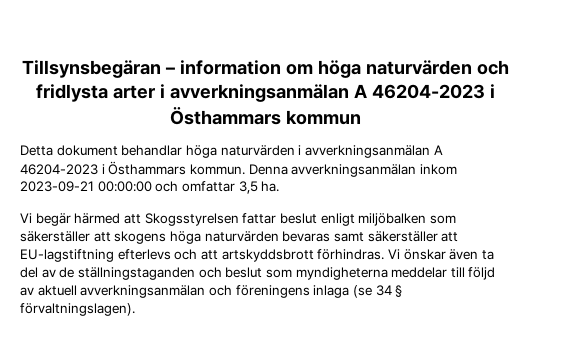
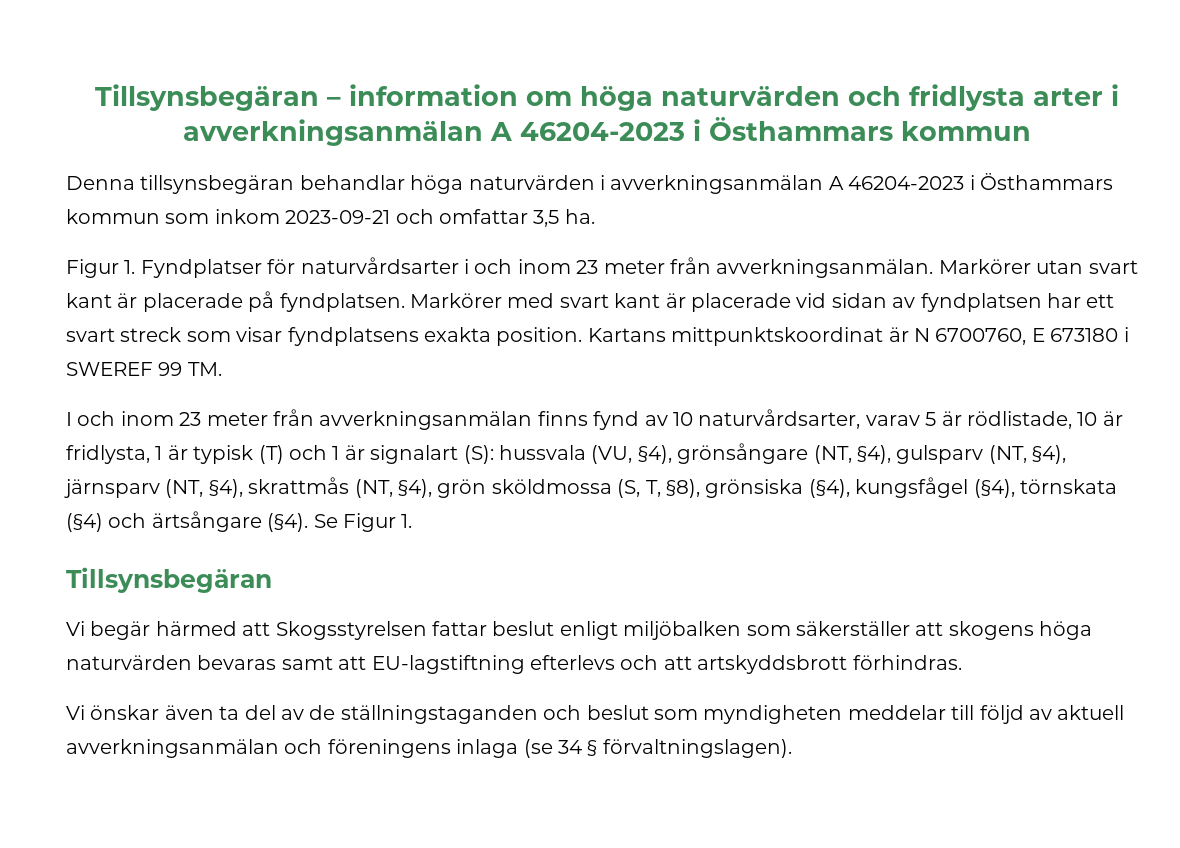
- Detta dokument behandlar höga naturvärden i avverkningsanmälan A 46204-2023 i Östhammars kommun. Denna avverkningsanmälan inkom 2023-09-21 00:00:00 och omfattar 3,5 ha.
+ Denna tillsynsbegäran behandlar höga naturvärden i avverkningsanmälan A 46204-2023 i Östhammars kommun som inkom 2023-09-21 och omfattar 3,5 ha.
+ Figur 1. Fyndplatser för naturvårdsarter i och inom 23 meter från avverkningsanmälan. Markörer utan svart kant är placerade på fyndplatsen. Markörer med svart kant är placerade vid sidan av fyndplatsen har ett svart streck som visar fyndplatsens exakta position. Kartans mittpunktskoordinat är N 6700760, E 673180 i SWEREF 99 TM.
+ I och inom 23 meter från avverkningsanmälan finns fynd av 10 naturvårdsarter, varav 5 är rödlistade, 10 är fridlysta, 1 är typisk (T) och 1 är signalart (S): hussvala (VU, §4), grönsångare (NT, §4), gulsparv (NT, §4), järnsparv (NT, §4), skrattmås (NT, §4), grön sköldmossa (S, T, §8), grönsiska (§4), kungsfågel (§4), törnskata (§4) och ärtsångare (§4). Se Figur 1.
+ Tillsynsbegäran
- Vi begär härmed att Skogsstyrelsen fattar beslut enligt miljöbalken som säkerställer att skogens höga naturvärden bevaras samt säkerställer att EU-lagstiftning efterlevs och att artskyddsbrott förhindras. Vi önskar även ta del av de ställningstaganden och beslut som myndigheterna meddelar till följd av aktuell avverkningsanmälan och föreningens inlaga (se 34 § förvaltningslagen).
+ Vi begär härmed att Skogsstyrelsen fattar beslut enligt miljöbalken som säkerställer att skogens höga naturvärden bevaras samt att EU-lagstiftning efterlevs och att artskyddsbrott förhindras.
+ Vi önskar även ta del av de ställningstaganden och beslut som myndigheten meddelar till följd av aktuell avverkningsanmälan och föreningens inlaga (se 34 § förvaltningslagen).

